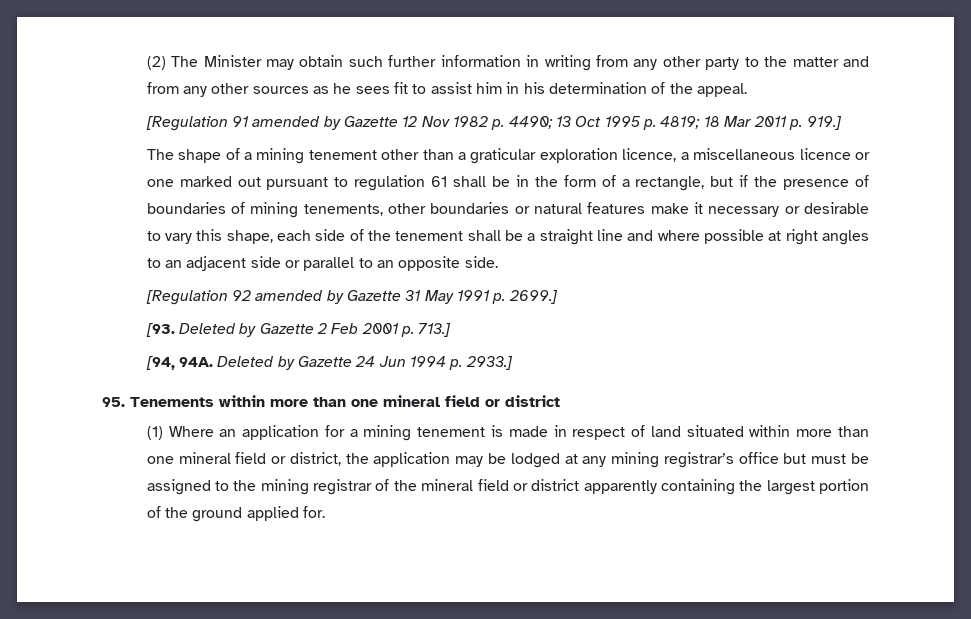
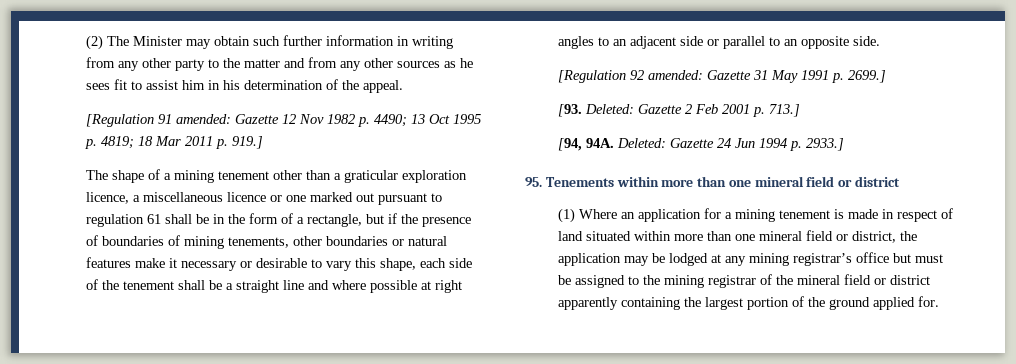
- [Regulation 91 amended by Gazette 12 Nov 1982 p. 4490; 13 Oct 1995 p. 4819; 18 Mar 2011 p. 919.]
+ [Regulation 91 amended: Gazette 12 Nov 1982 p. 4490; 13 Oct 1995 p. 4819; 18 Mar 2011 p. 919.]
- [Regulation 92 amended by Gazette 31 May 1991 p. 2699.]
+ [Regulation 92 amended: Gazette 31 May 1991 p. 2699.]
- [93. Deleted by Gazette 2 Feb 2001 p. 713.]
+ [93. Deleted: Gazette 2 Feb 2001 p. 713.]
- Deleted by Gazette 24 Jun 1994 p. 2933.]
+ Deleted: Gazette 24 Jun 1994 p. 2933.]

